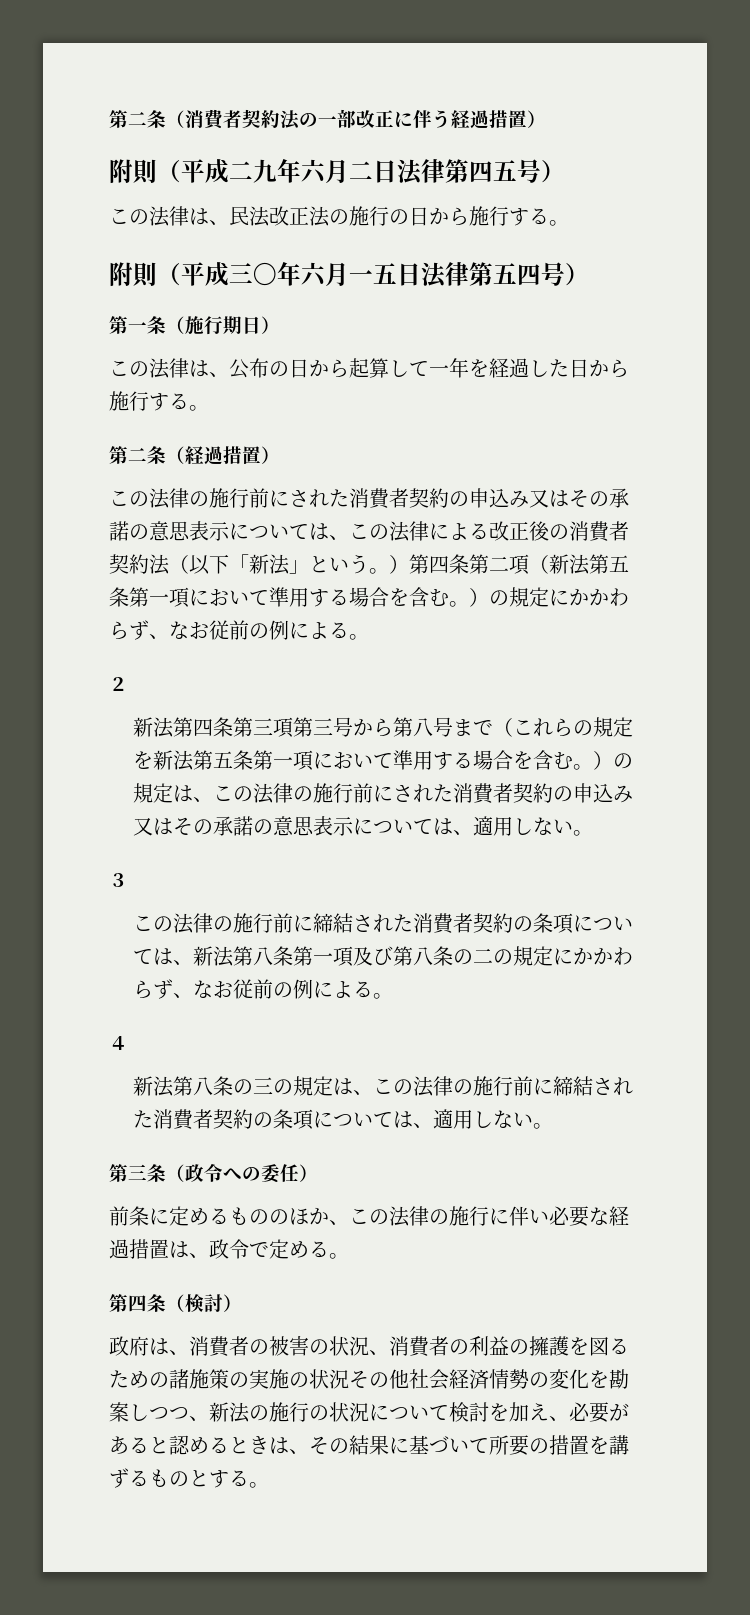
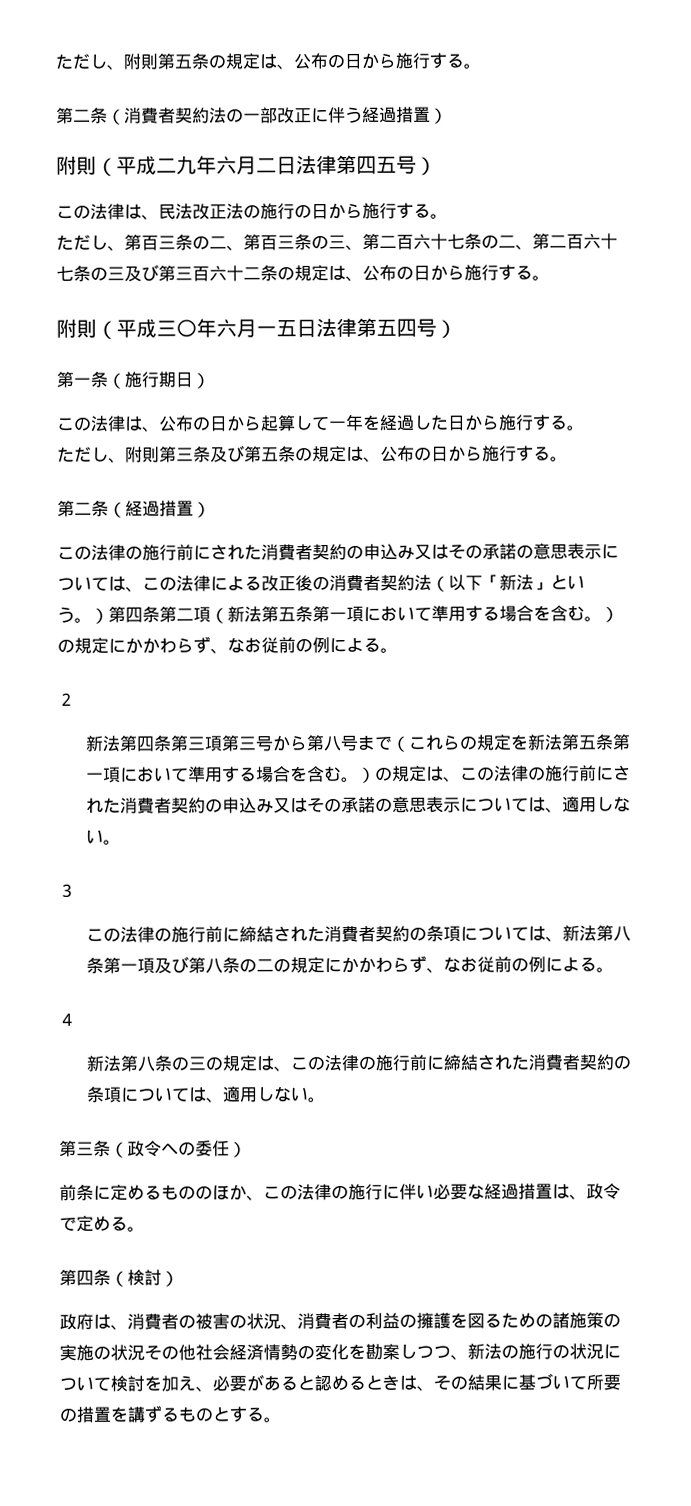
+ ただし、附則第五条の規定は、公布の日から施行する。
+ ただし、第百三条の二、第百三条の三、第二百六十七条の二、第二百六十七条の三及び第三百六十二条の規定は、公布の日から施行する。
+ ただし、附則第三条及び第五条の規定は、公布の日から施行する。

